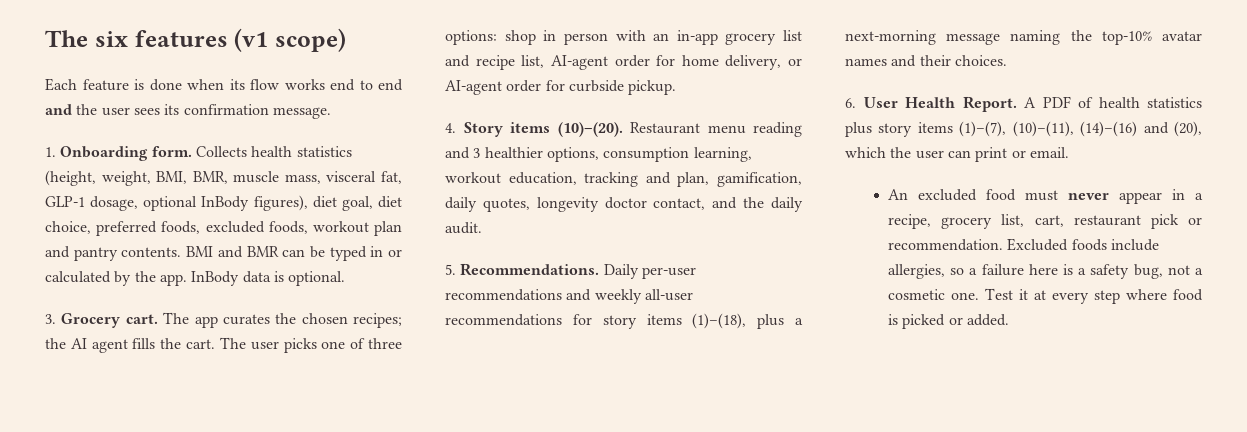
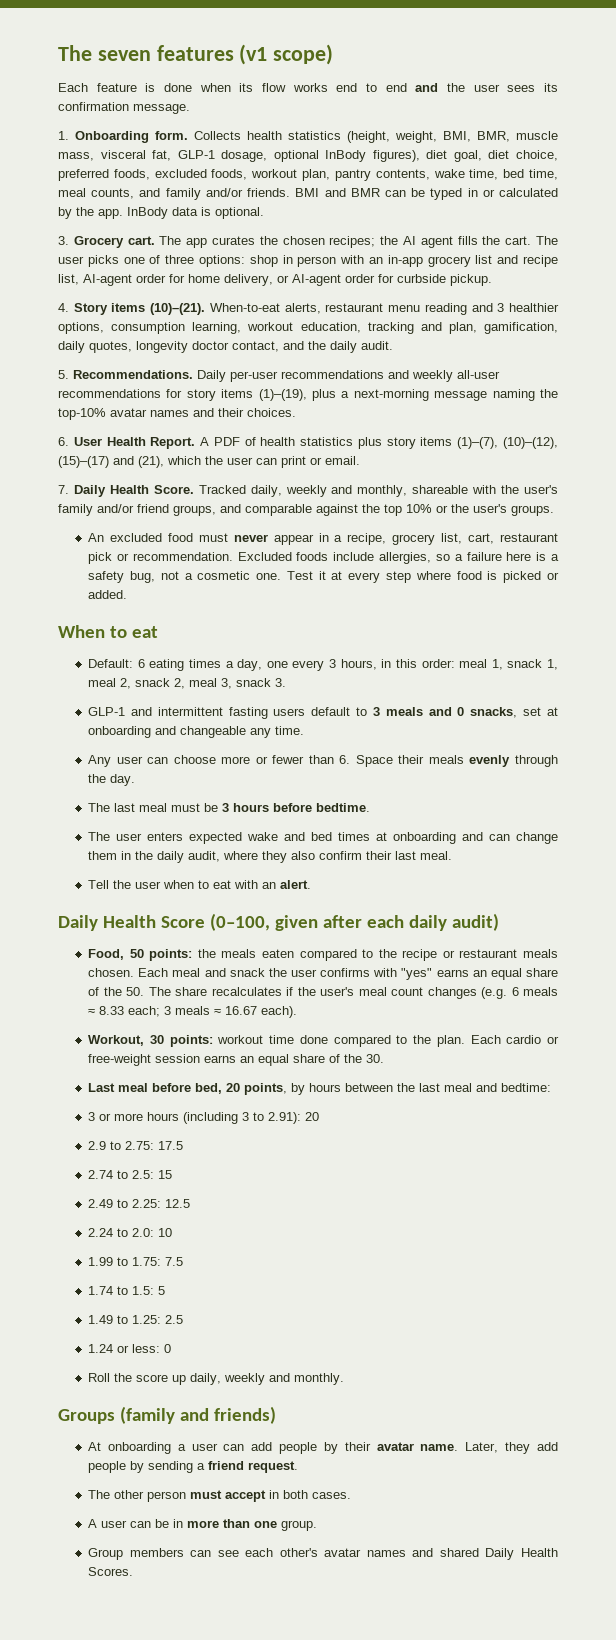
- The six features (v1 scope)
+ The seven features (v1 scope)
- Collects health statistics (height, weight, BMI, BMR, muscle mass, visceral fat, GLP-1 dosage, optional InBody figures), diet goal, diet choice, preferred foods, excluded foods, workout plan and pantry contents.
+ Collects health statistics (height, weight, BMI, BMR, muscle mass, visceral fat, GLP-1 dosage, optional InBody figures), diet goal, diet choice, preferred foods, excluded foods, workout plan, pantry contents, wake time, bed time, meal counts, and family and/or friends.
- 4. Story items (10)–(20). Restaurant menu reading and 3 healthier options, consumption learning, workout education, tracking and plan, gamification, daily quotes, longevity doctor contact, and the daily audit.
+ 4. Story items (10)–(21). When-to-eat alerts, restaurant menu reading and 3 healthier options, consumption learning, workout education, tracking and plan, gamification, daily quotes, longevity doctor contact, and the daily audit.
- Daily per-user recommendations and weekly all-user recommendations for story items (1)–(18), plus a next-morning message naming the top-10% avatar names and their choices.
+ Daily per-user recommendations and weekly all-user recommendations for story items (1)–(19), plus a next-morning message naming the top-10% avatar names and their choices.
- A PDF of health statistics plus story items (1)–(7), (10)–(11), (14)–(16) and (20), which the user can print or email.
+ A PDF of health statistics plus story items (1)–(7), (10)–(12), (15)–(17) and (21), which the user can print or email.
+ 7. Daily Health Score. Tracked daily, weekly and monthly, shareable with the user's family and/or friend groups, and comparable against the top 10% or the user's groups.
+ When to eat
+ Default: 6 eating times a day, one every 3 hours, in this order: meal 1, snack 1, meal 2, snack 2, meal 3, snack 3.
+ GLP-1 and intermittent fasting users default to 3 meals and 0 snacks, set at onboarding and changeable any time.
+ Any user can choose more or fewer than 6. Space their meals evenly through the day.
+ The last meal must be 3 hours before bedtime.
+ The user enters expected wake and bed times at onboarding and can change them in the daily audit, where they also confirm their last meal.
+ Tell the user when to eat with an alert.
+ Daily Health Score (0–100, given after each daily audit)
+ Food, 50 points: the meals eaten compared to the recipe or restaurant meals chosen. Each meal and snack the user confirms with "yes" earns an equal share of the 50. The share recalculates if the user's meal count changes (e.g. 6 meals ≈ 8.33 each; 3 meals ≈ 16.67 each).
+ Workout, 30 points: workout time done compared to the plan. Each cardio or free-weight session earns an equal share of the 30.
+ Last meal before bed, 20 points, by hours between the last meal and bedtime:
+ 3 or more hours (including 3 to 2.91): 20
+ 2.9 to 2.75: 17.5
+ 2.74 to 2.5: 15
+ 2.49 to 2.25: 12.5
+ 2.24 to 2.0: 10
+ 1.99 to 1.75: 7.5
+ 1.74 to 1.5: 5
+ 1.49 to 1.25: 2.5
+ 1.24 or less: 0
+ Roll the score up daily, weekly and monthly.
+ Groups (family and friends)
+ At onboarding a user can add people by their avatar name. Later, they add people by sending a friend request.
+ The other person must accept in both cases.
+ A user can be in more than one group.
+ Group members can see each other's avatar names and shared Daily Health Scores.

